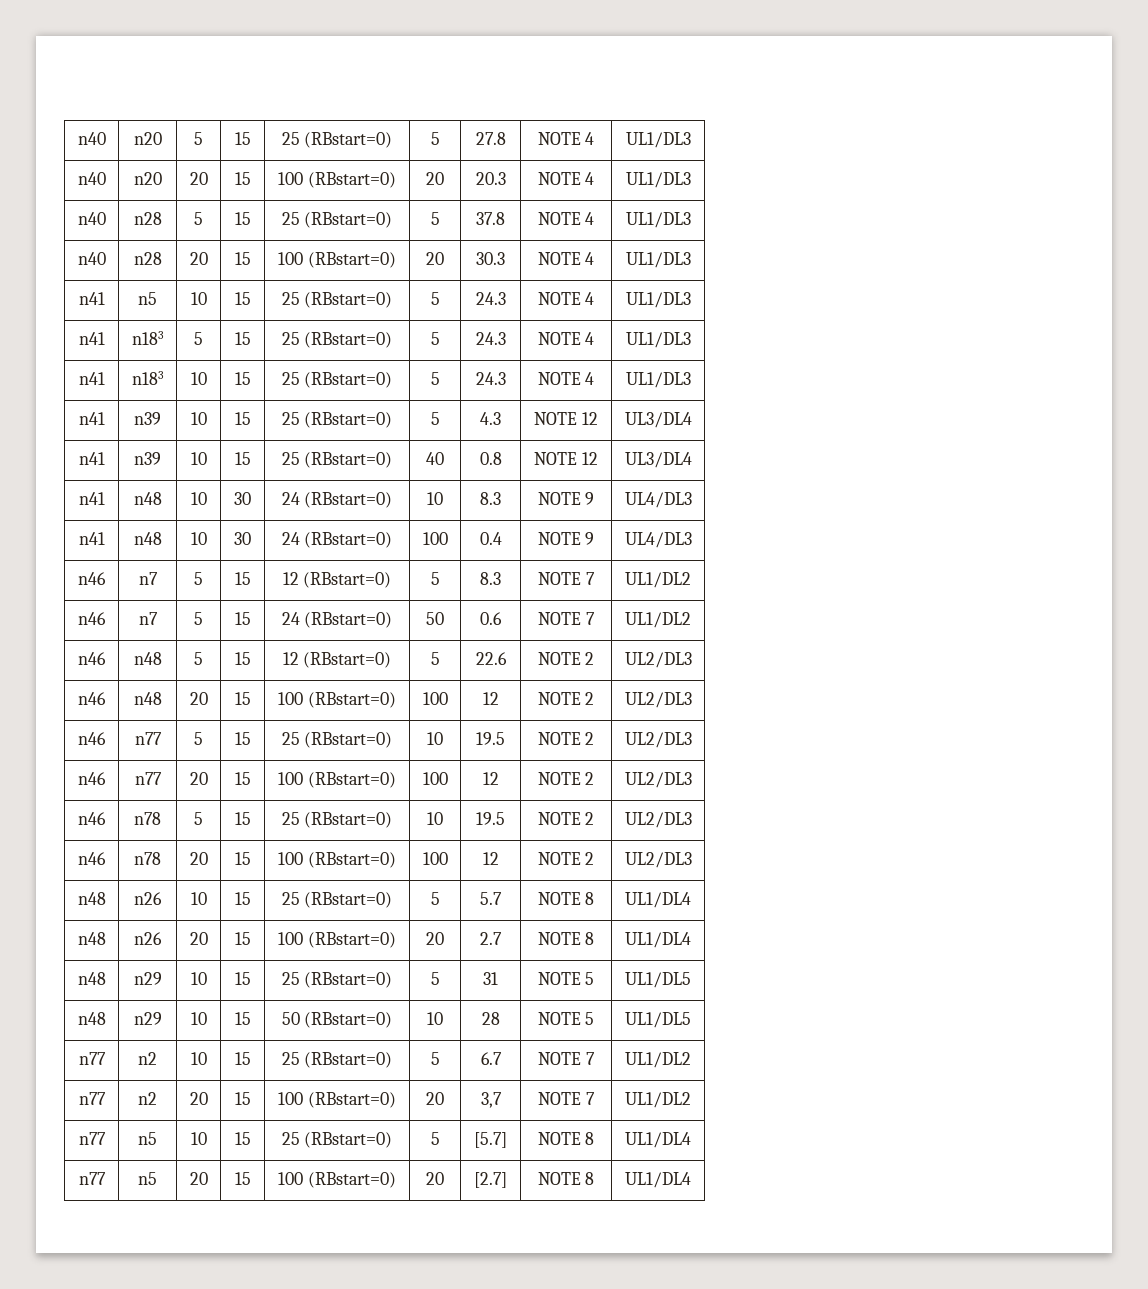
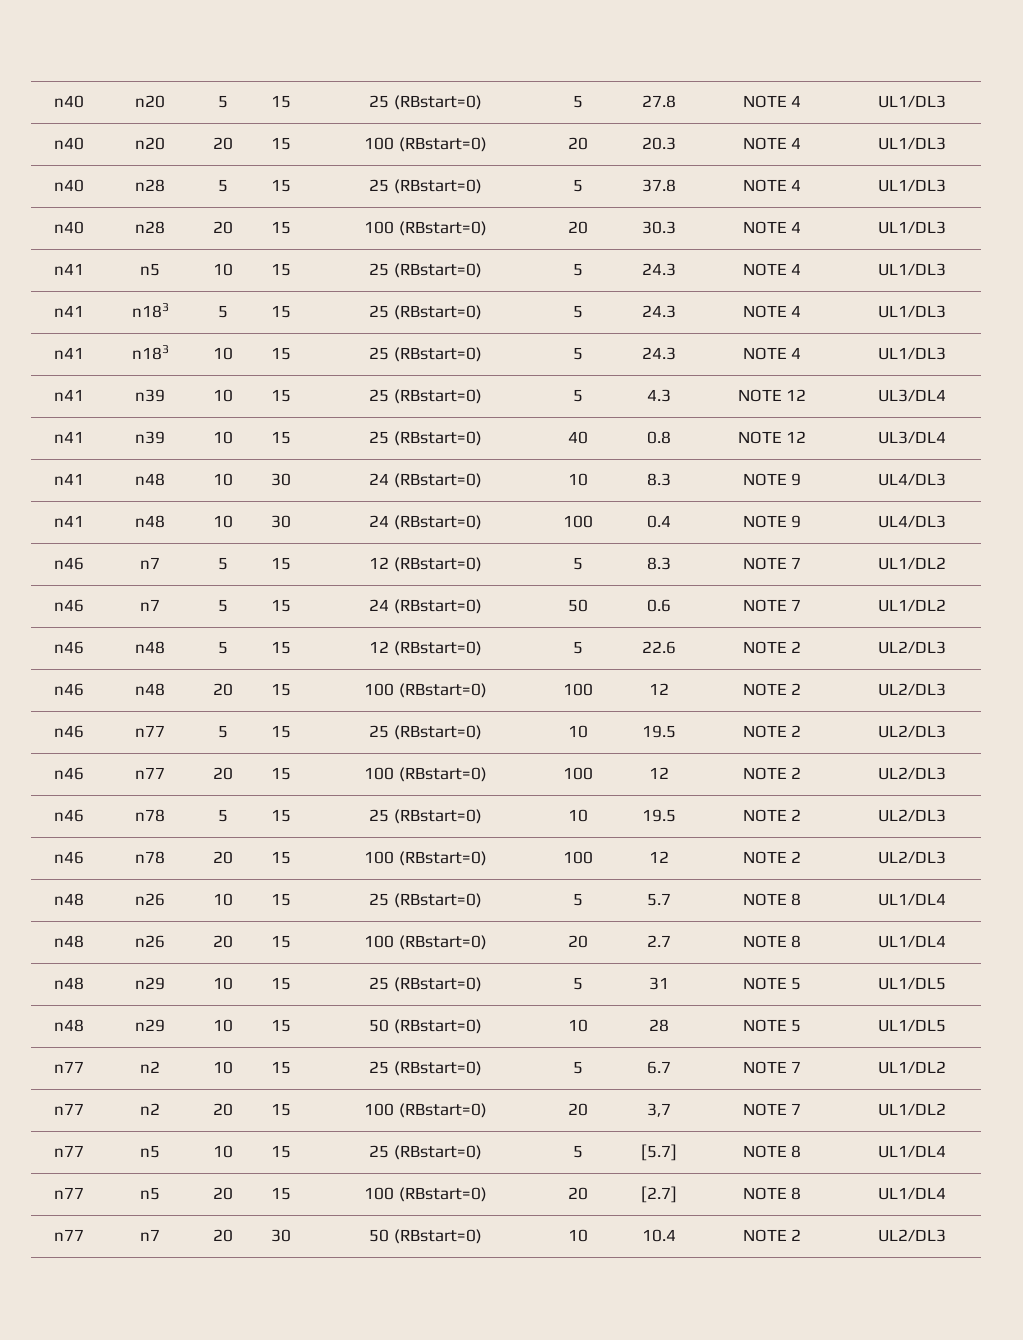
+ n77 | n7 | 20 | 30 | 50 (RBstart=0) | 10 | 10.4 | NOTE 2 | UL2/DL3

